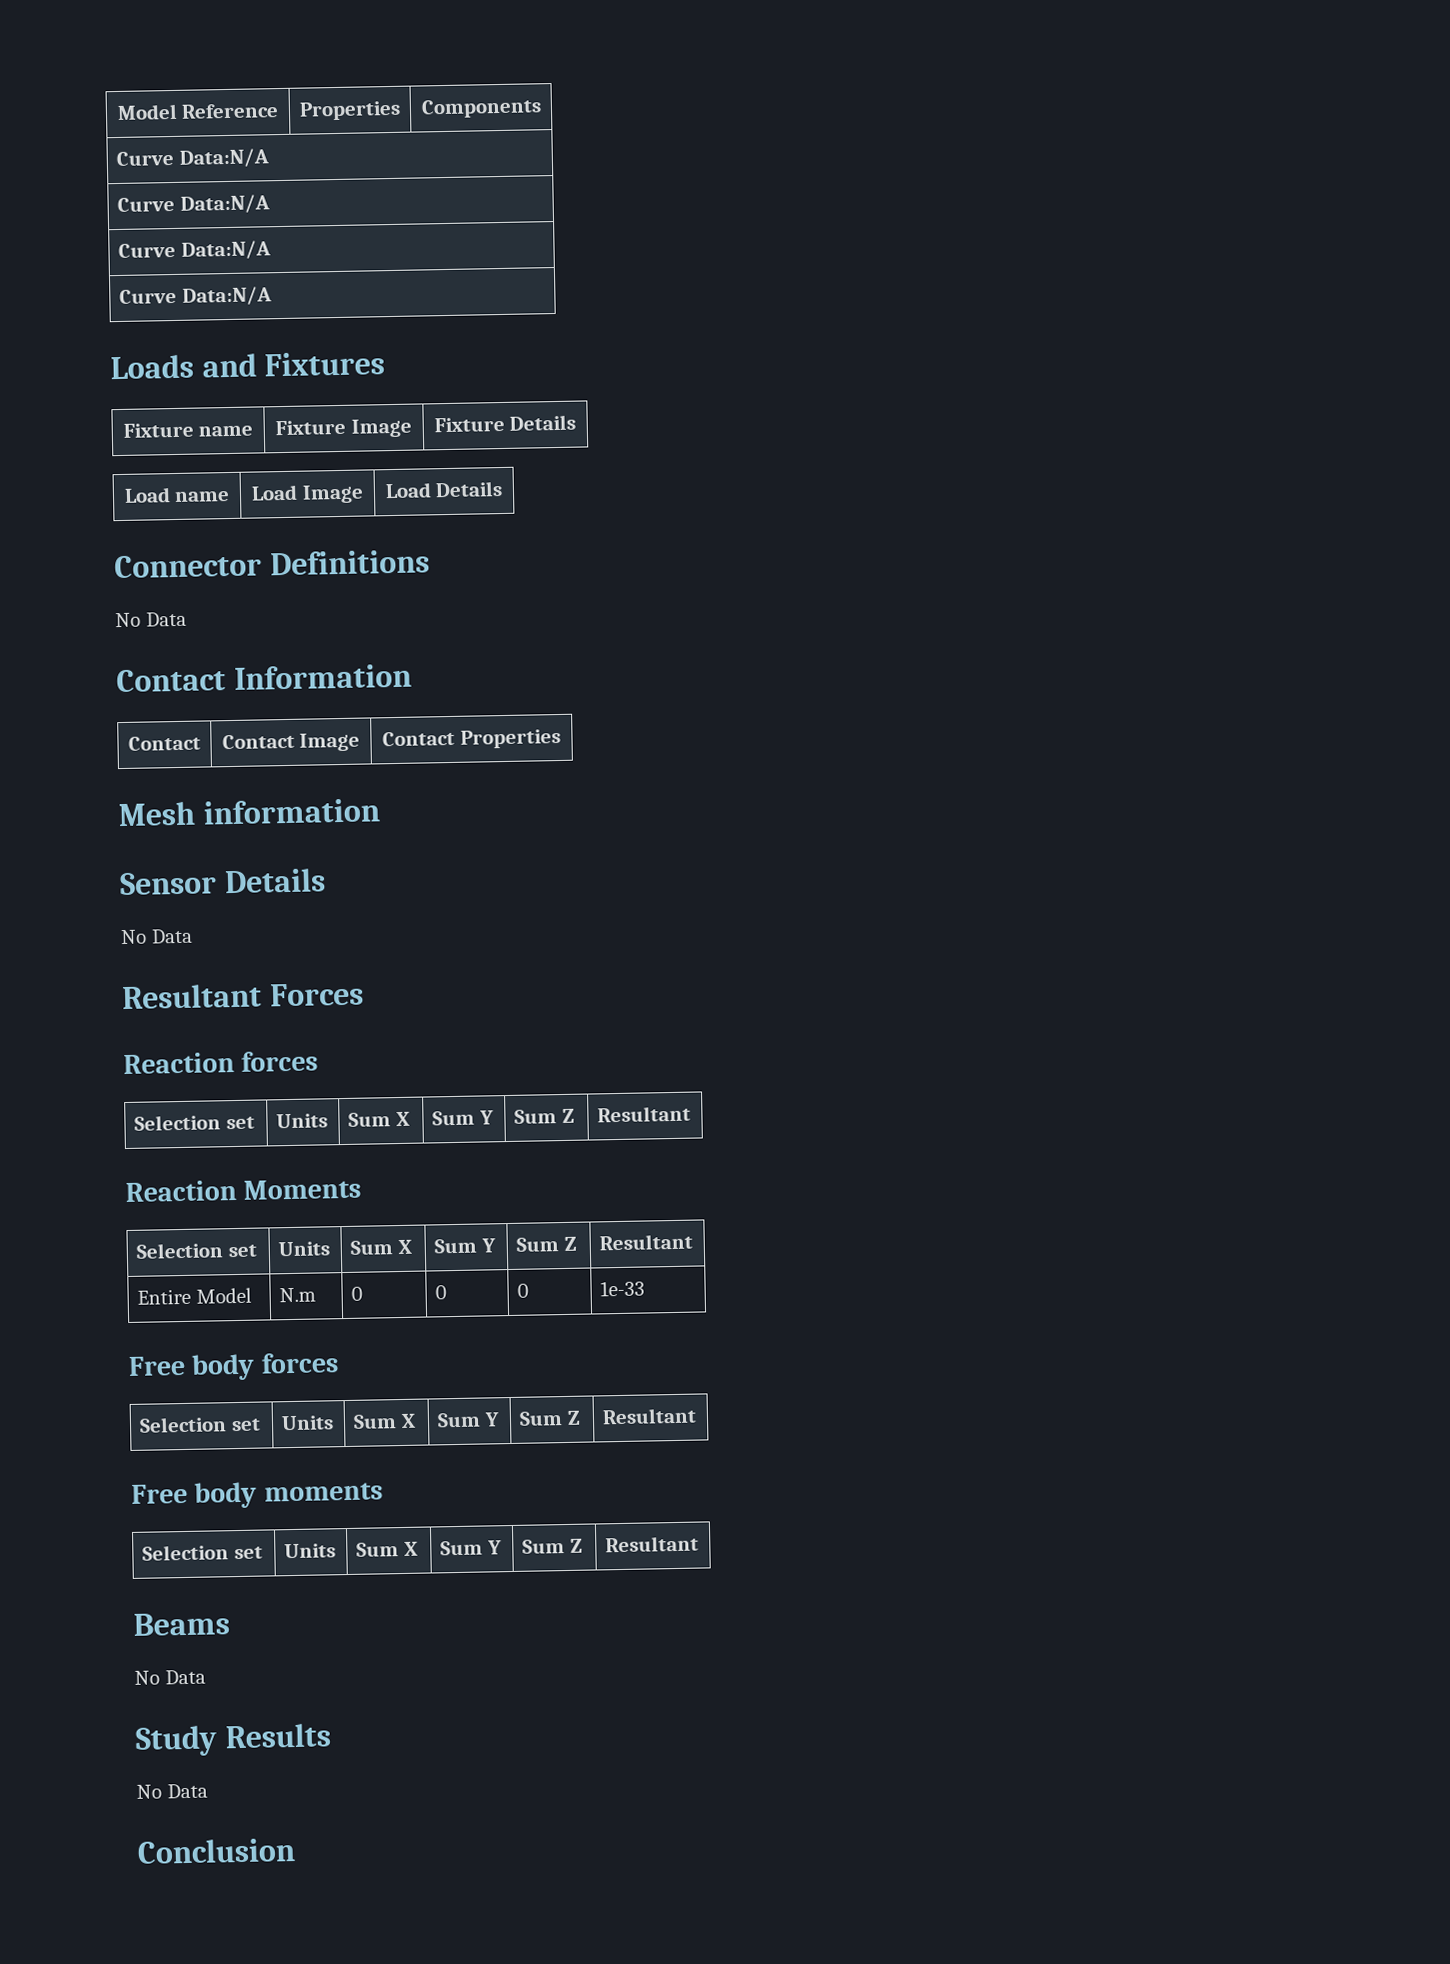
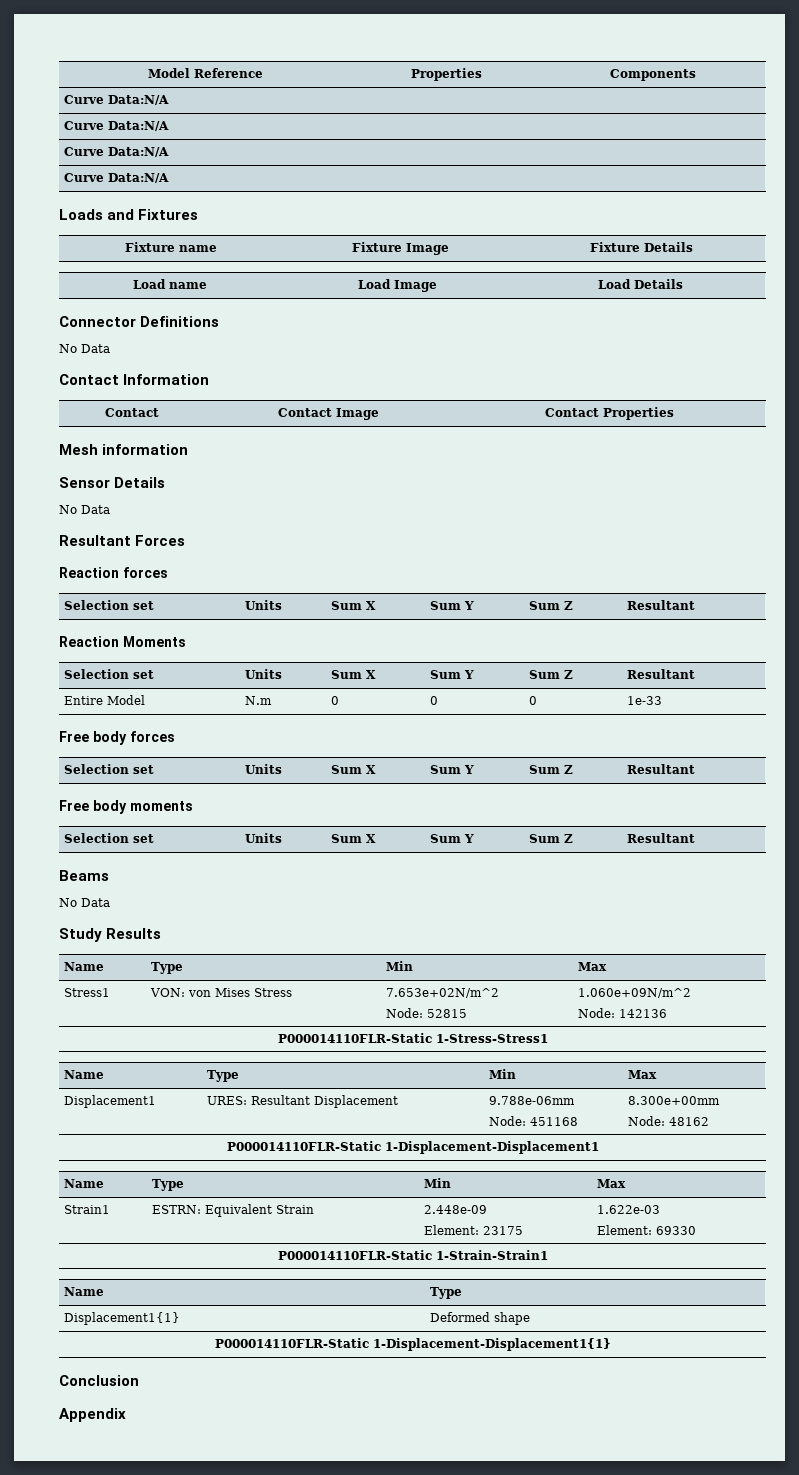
  Study Results
- No Data
+ Name | Type | Min | Max
+ Stress1 | VON: von Mises Stress | 7.653e+02N/m^2
+ Node: 52815 | 1.060e+09N/m^2
+ Node: 142136
+ P000014110FLR-Static 1-Stress-Stress1
+ Name | Type | Min | Max
+ Displacement1 | URES: Resultant Displacement | 9.788e-06mm
+ Node: 451168 | 8.300e+00mm
+ Node: 48162
+ P000014110FLR-Static 1-Displacement-Displacement1
+ Name | Type | Min | Max
+ Strain1 | ESTRN: Equivalent Strain | 2.448e-09
+ Element: 23175 | 1.622e-03
+ Element: 69330
+ P000014110FLR-Static 1-Strain-Strain1
+ Name | Type
+ Displacement1{1} | Deformed shape
+ P000014110FLR-Static 1-Displacement-Displacement1{1}
+ Appendix

